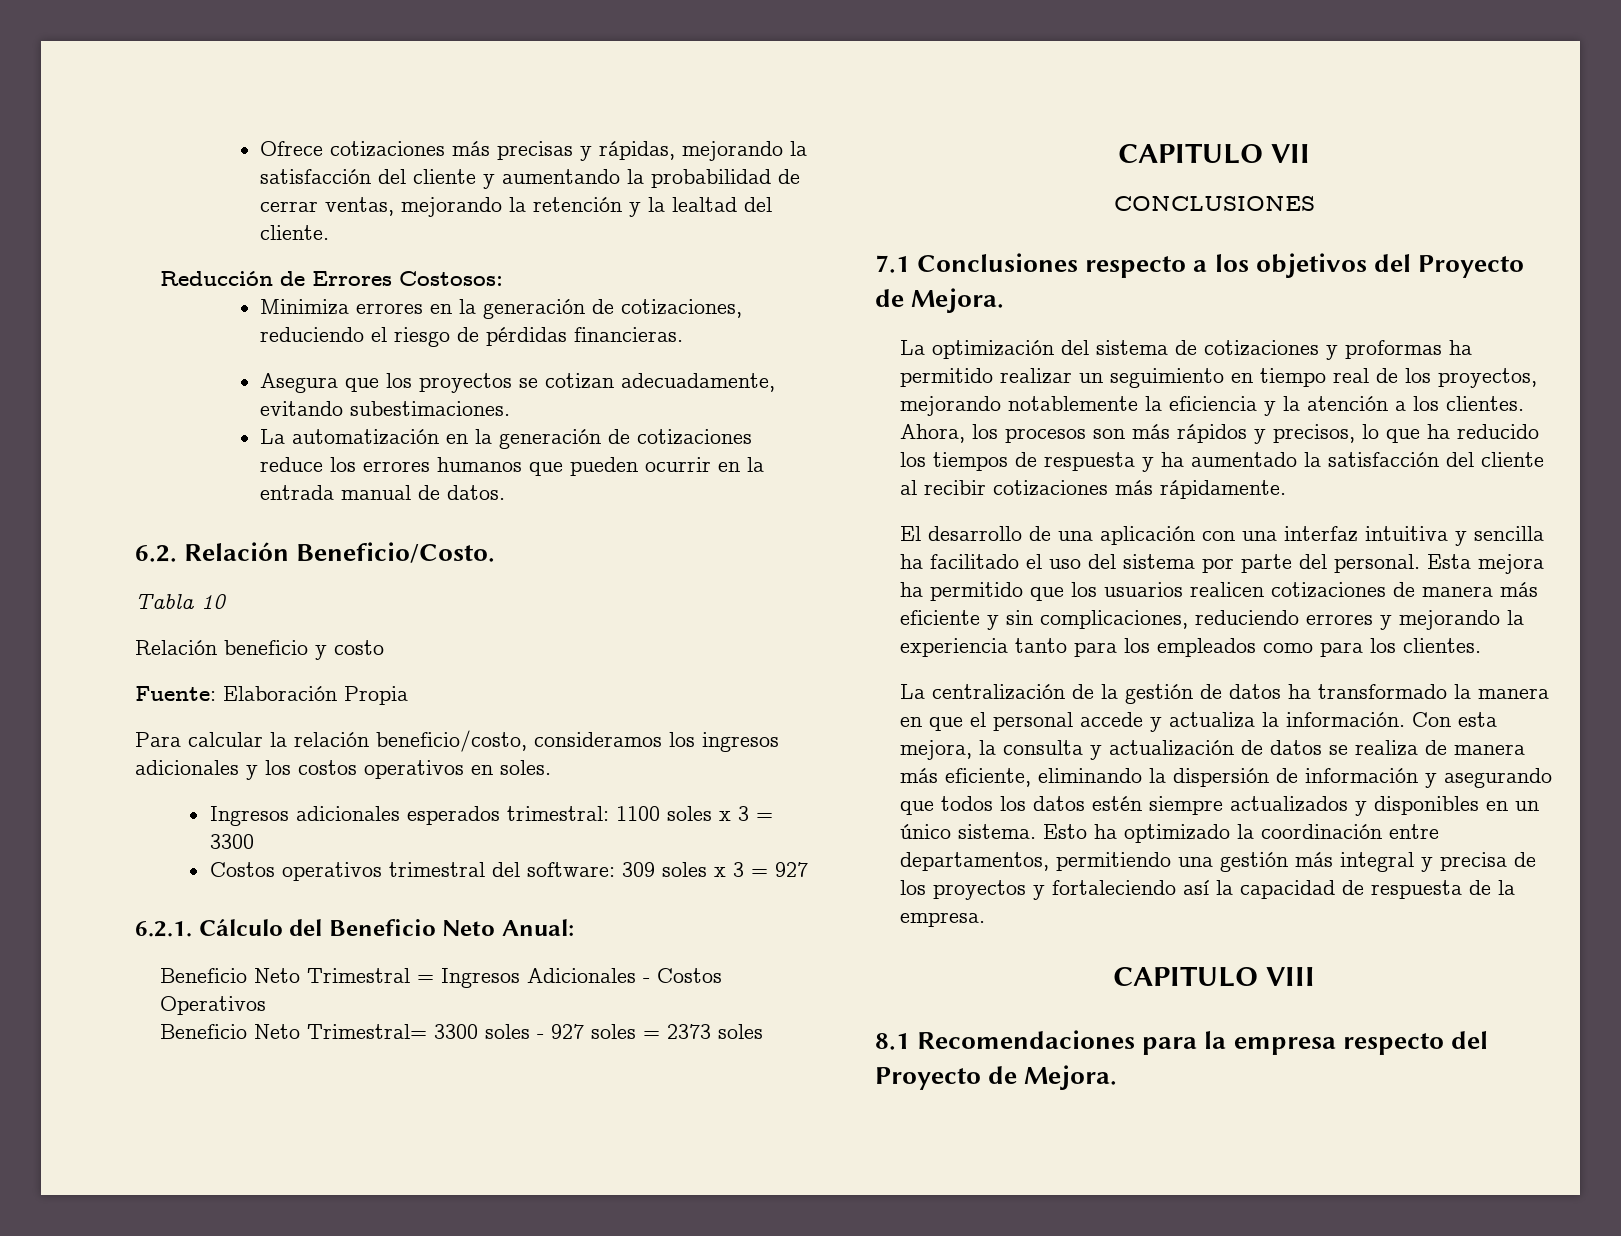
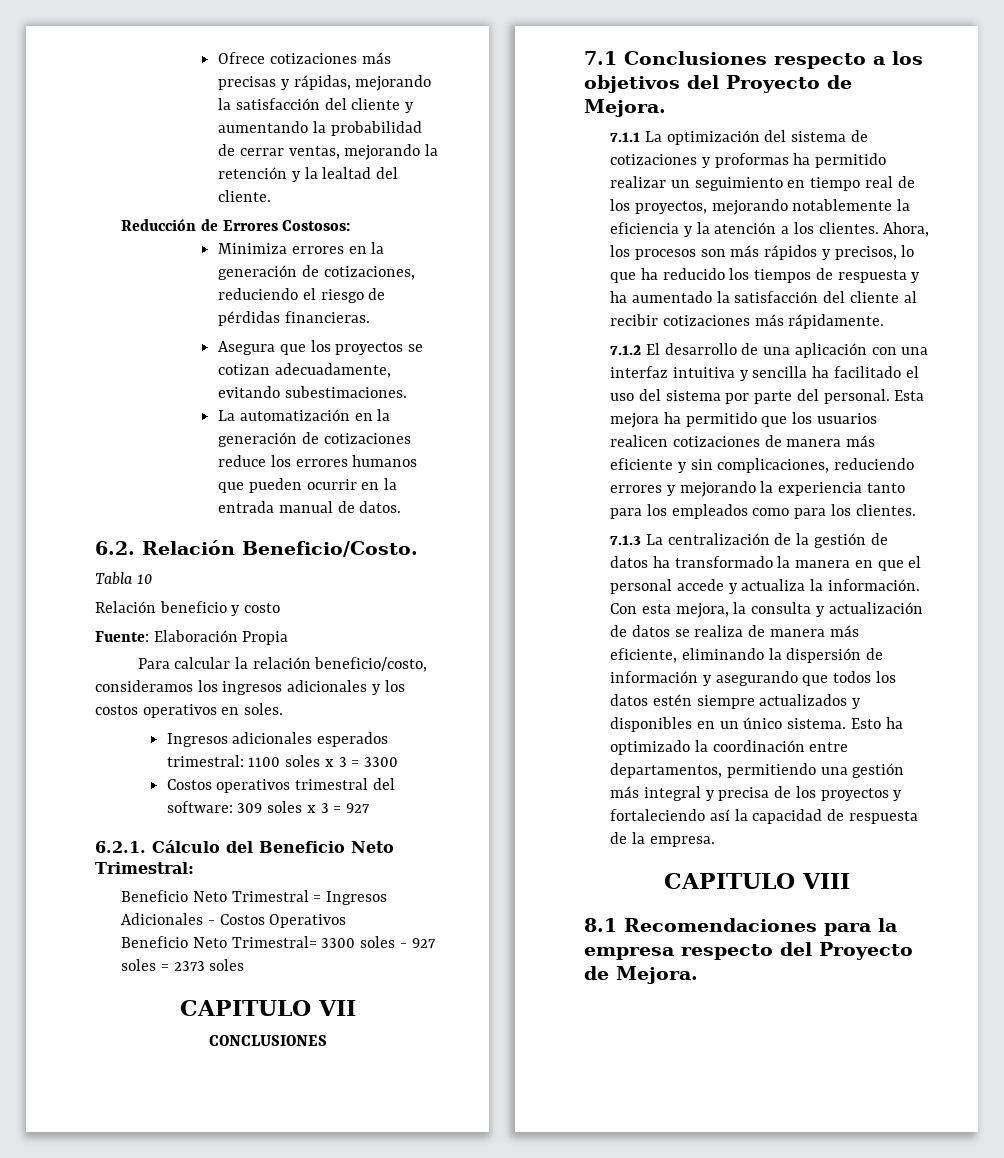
- 6.2.1. Cálculo del Beneficio Neto Anual:
+ 6.2.1. Cálculo del Beneficio Neto Trimestral:
- La optimización del sistema de cotizaciones y proformas ha permitido realizar un seguimiento en tiempo real de los proyectos, mejorando notablemente la eficiencia y la atención a los clientes.
+ 7.1.1 La optimización del sistema de cotizaciones y proformas ha permitido realizar un seguimiento en tiempo real de los proyectos, mejorando notablemente la eficiencia y la atención a los clientes.
- El desarrollo de una aplicación con una interfaz intuitiva y sencilla ha facilitado el uso del sistema por parte del personal.
+ 7.1.2 El desarrollo de una aplicación con una interfaz intuitiva y sencilla ha facilitado el uso del sistema por parte del personal.
- La centralización de la gestión de datos ha transformado la manera en que el personal accede y actualiza la información.
+ 7.1.3 La centralización de la gestión de datos ha transformado la manera en que el personal accede y actualiza la información.

